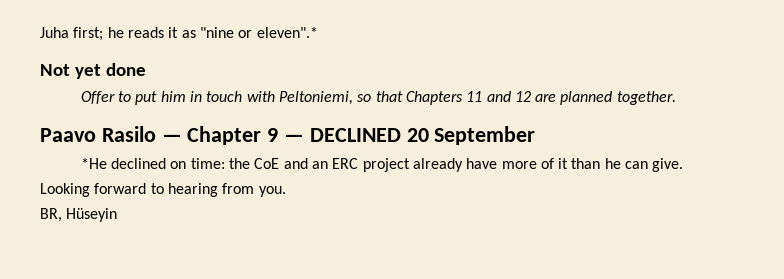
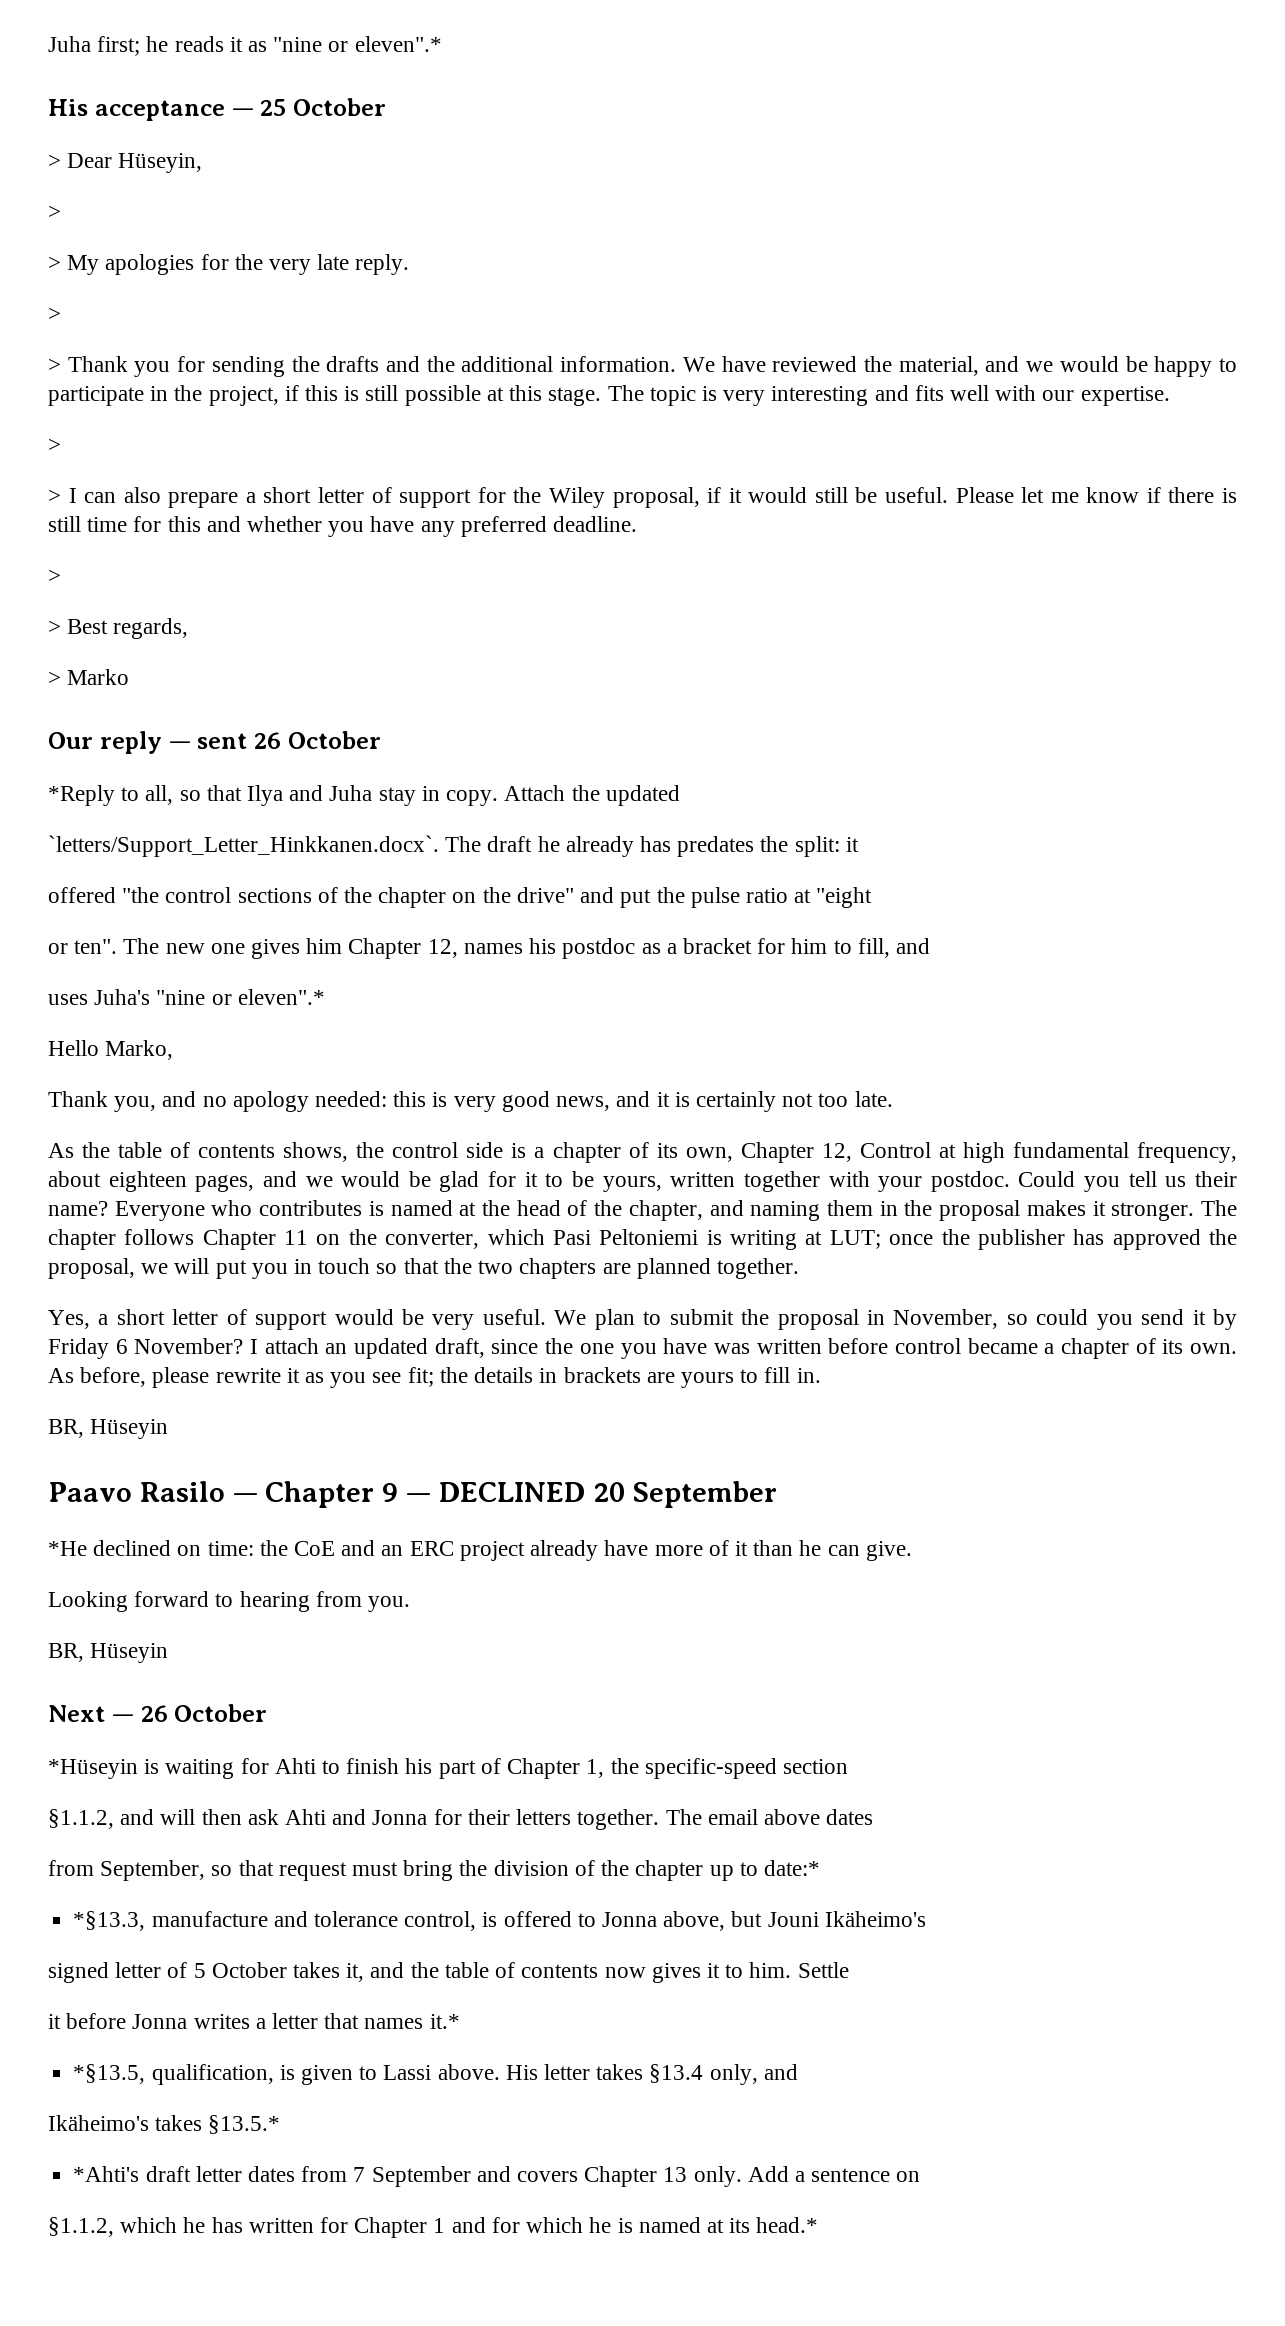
- Not yet done
- Offer to put him in touch with Peltoniemi, so that Chapters 11 and 12 are planned together.
+ His acceptance — 25 October
+ > Dear Hüseyin,
+ >
+ > My apologies for the very late reply.
+ >
+ > Thank you for sending the drafts and the additional information. We have reviewed the material, and we would be happy to participate in the project, if this is still possible at this stage. The topic is very interesting and fits well with our expertise.
+ >
+ > I can also prepare a short letter of support for the Wiley proposal, if it would still be useful. Please let me know if there is still time for this and whether you have any preferred deadline.
+ >
+ > Best regards,
+ > Marko
+ Our reply — sent 26 October
+ *Reply to all, so that Ilya and Juha stay in copy. Attach the updated
+ `letters/Support_Letter_Hinkkanen.docx`. The draft he already has predates the split: it
+ offered "the control sections of the chapter on the drive" and put the pulse ratio at "eight
+ or ten". The new one gives him Chapter 12, names his postdoc as a bracket for him to fill, and
+ uses Juha's "nine or eleven".*
+ Hello Marko,
+ Thank you, and no apology needed: this is very good news, and it is certainly not too late.
+ As the table of contents shows, the control side is a chapter of its own, Chapter 12, Control at high fundamental frequency, about eighteen pages, and we would be glad for it to be yours, written together with your postdoc. Could you tell us their name? Everyone who contributes is named at the head of the chapter, and naming them in the proposal makes it stronger. The chapter follows Chapter 11 on the converter, which Pasi Peltoniemi is writing at LUT; once the publisher has approved the proposal, we will put you in touch so that the two chapters are planned together.
+ Yes, a short letter of support would be very useful. We plan to submit the proposal in November, so could you send it by Friday 6 November? I attach an updated draft, since the one you have was written before control became a chapter of its own. As before, please rewrite it as you see fit; the details in brackets are yours to fill in.
+ BR, Hüseyin
+ Next — 26 October
+ *Hüseyin is waiting for Ahti to finish his part of Chapter 1, the specific-speed section
+ §1.1.2, and will then ask Ahti and Jonna for their letters together. The email above dates
+ from September, so that request must bring the division of the chapter up to date:*
+ *§13.3, manufacture and tolerance control, is offered to Jonna above, but Jouni Ikäheimo's
+ signed letter of 5 October takes it, and the table of contents now gives it to him. Settle
+ it before Jonna writes a letter that names it.*
+ *§13.5, qualification, is given to Lassi above. His letter takes §13.4 only, and
+ Ikäheimo's takes §13.5.*
+ *Ahti's draft letter dates from 7 September and covers Chapter 13 only. Add a sentence on
+ §1.1.2, which he has written for Chapter 1 and for which he is named at its head.*

